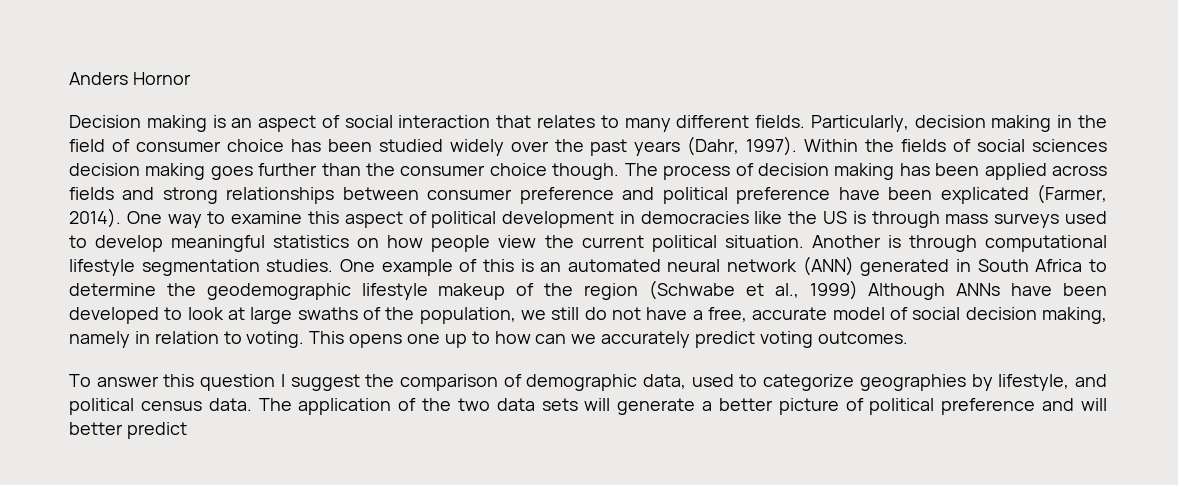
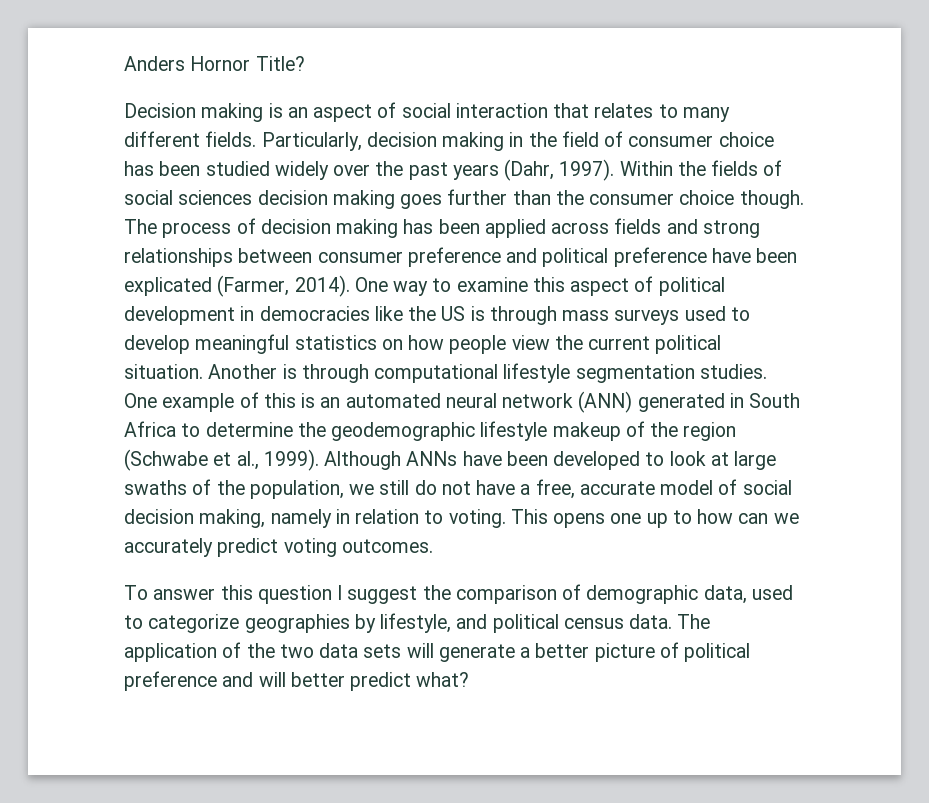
- Anders Hornor
+ Anders Hornor Title?
- One example of this is an automated neural network (ANN) generated in South Africa to determine the geodemographic lifestyle makeup of the region (Schwabe et al., 1999) Although ANNs have been developed to look at large swaths of the population, we still do not have a free, accurate model of social decision making, namely in relation to voting.
+ One example of this is an automated neural network (ANN) generated in South Africa to determine the geodemographic lifestyle makeup of the region (Schwabe et al., 1999). Although ANNs have been developed to look at large swaths of the population, we still do not have a free, accurate model of social decision making, namely in relation to voting.
- The application of the two data sets will generate a better picture of political preference and will better predict
+ The application of the two data sets will generate a better picture of political preference and will better predict what?

